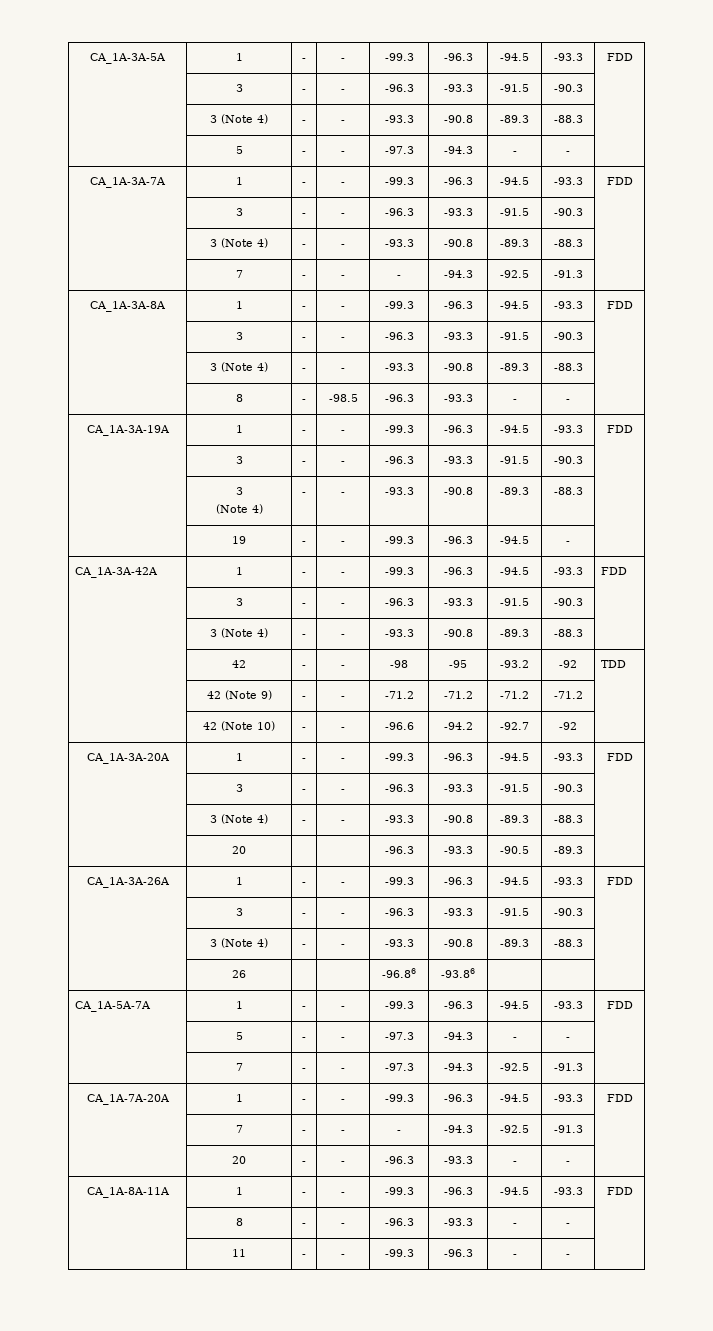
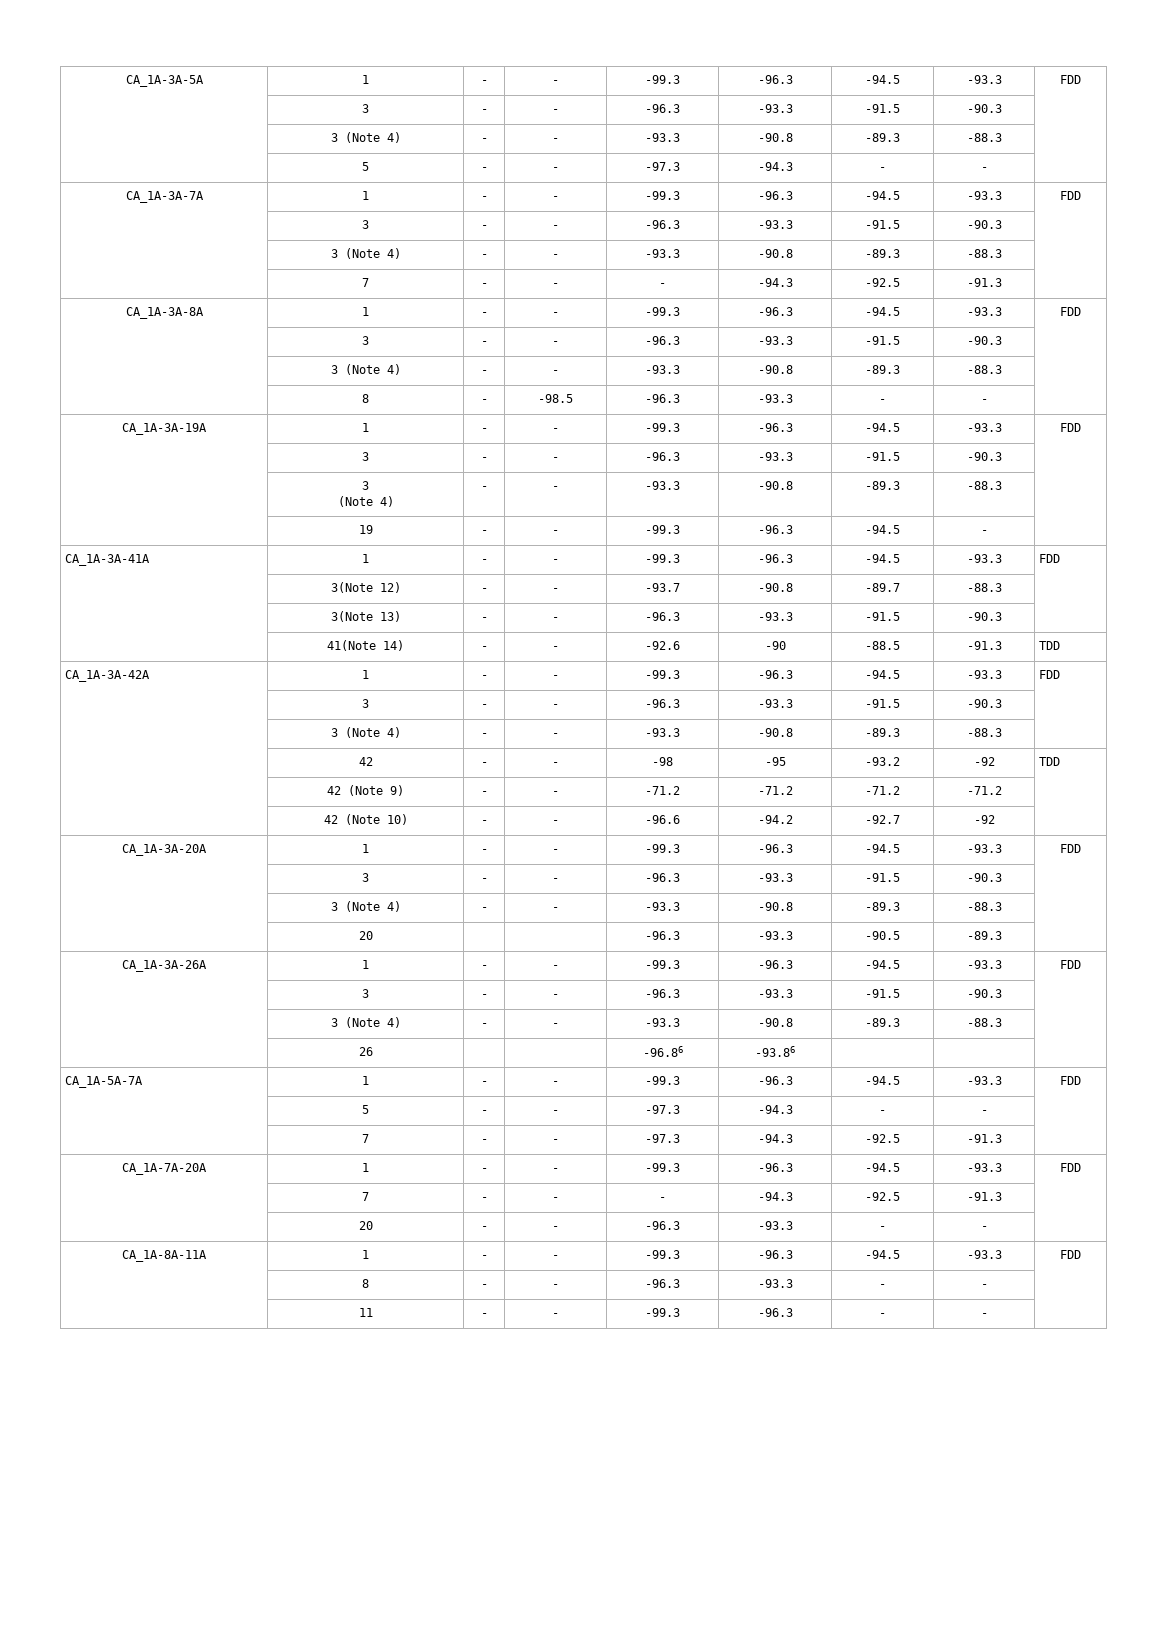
+ CA_1A-3A-41A | 1 | - | - | -99.3 | -96.3 | -94.5 | -93.3 | FDD
+ | 3(Note 12) | - | - | -93.7 | -90.8 | -89.7 | -88.3 |
+ | 3(Note 13) | - | - | -96.3 | -93.3 | -91.5 | -90.3 |
+ | 41(Note 14) | - | - | -92.6 | -90 | -88.5 | -91.3 | TDD

